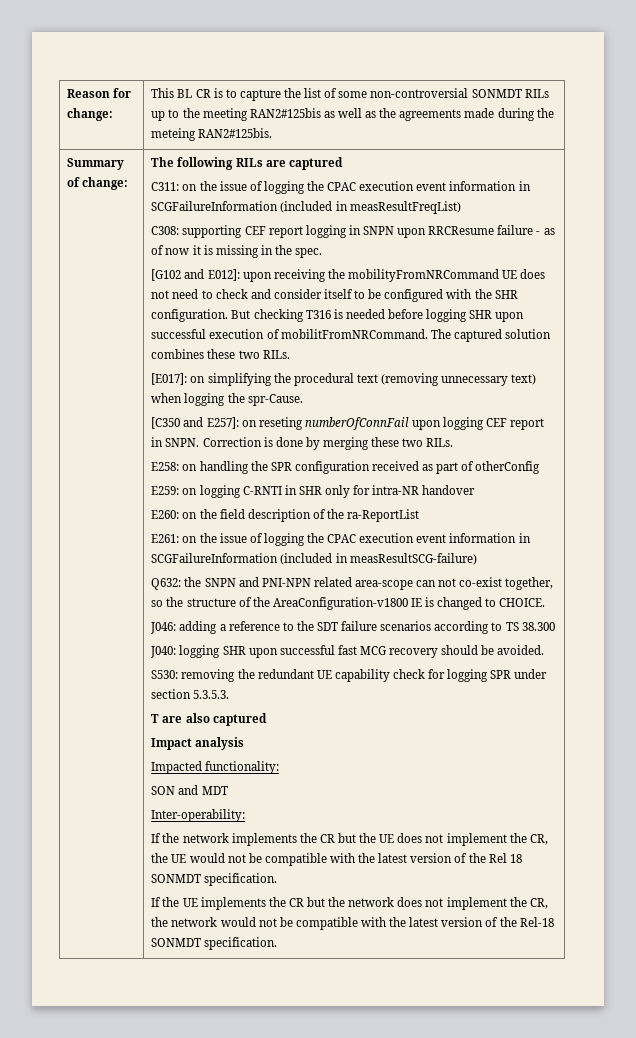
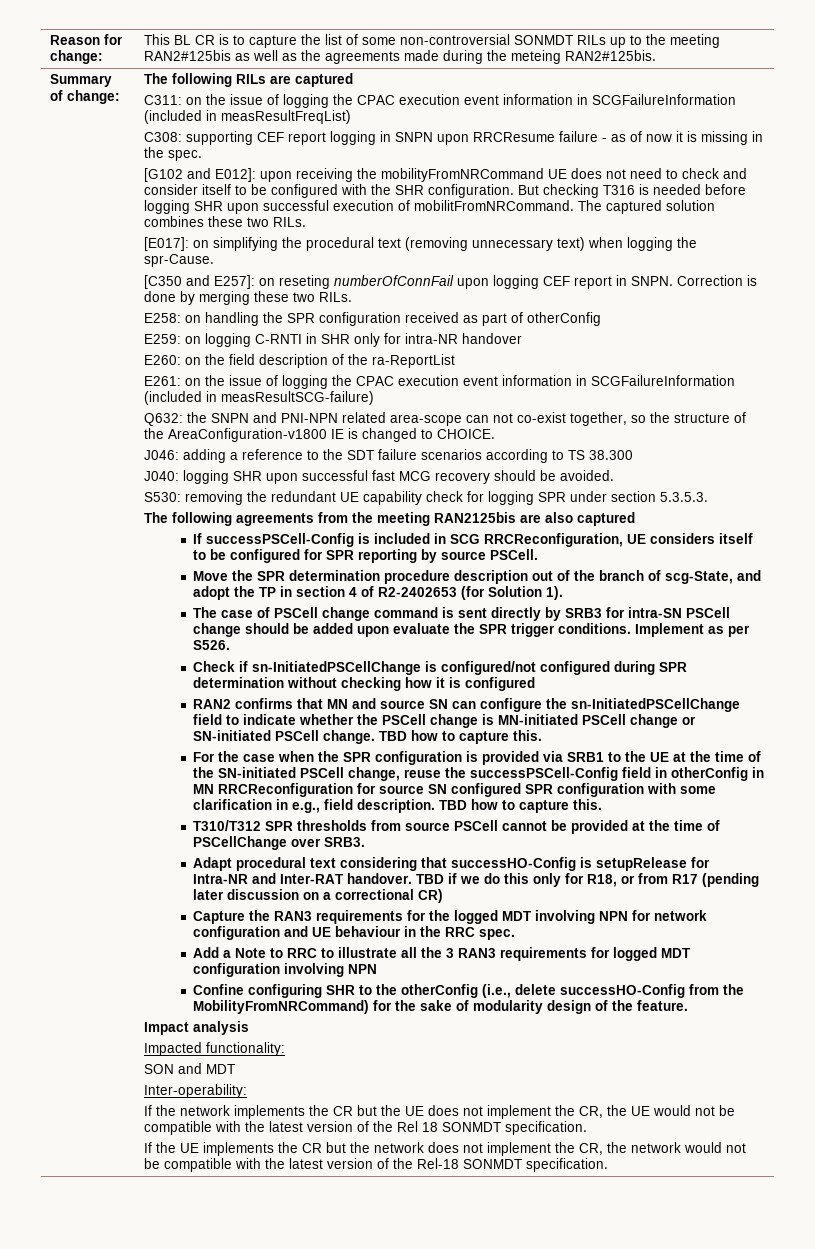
- T are also captured
+ The following agreements from the meeting RAN2125bis are also captured
+ If successPSCell-Config is included in SCG RRCReconfiguration, UE considers itself to be configured for SPR reporting by source PSCell.
+ Move the SPR determination procedure description out of the branch of scg-State, and adopt the TP in section 4 of R2-2402653 (for Solution 1).
+ The case of PSCell change command is sent directly by SRB3 for intra-SN PSCell change should be added upon evaluate the SPR trigger conditions. Implement as per S526.
+ Check if sn-InitiatedPSCellChange is configured/not configured during SPR determination without checking how it is configured
+ RAN2 confirms that MN and source SN can configure the sn-InitiatedPSCellChange field to indicate whether the PSCell change is MN-initiated PSCell change or SN-initiated PSCell change. TBD how to capture this.
+ For the case when the SPR configuration is provided via SRB1 to the UE at the time of the SN-initiated PSCell change, reuse the successPSCell-Config field in otherConfig in MN RRCReconfiguration for source SN configured SPR configuration with some clarification in e.g., field description. TBD how to capture this.
+ T310/T312 SPR thresholds from source PSCell cannot be provided at the time of PSCellChange over SRB3.
+ Adapt procedural text considering that successHO-Config is setupRelease for Intra-NR and Inter-RAT handover. TBD if we do this only for R18, or from R17 (pending later discussion on a correctional CR)
+ Capture the RAN3 requirements for the logged MDT involving NPN for network configuration and UE behaviour in the RRC spec.
+ Add a Note to RRC to illustrate all the 3 RAN3 requirements for logged MDT configuration involving NPN
+ Confine configuring SHR to the otherConfig (i.e., delete successHO-Config from the MobilityFromNRCommand) for the sake of modularity design of the feature.

